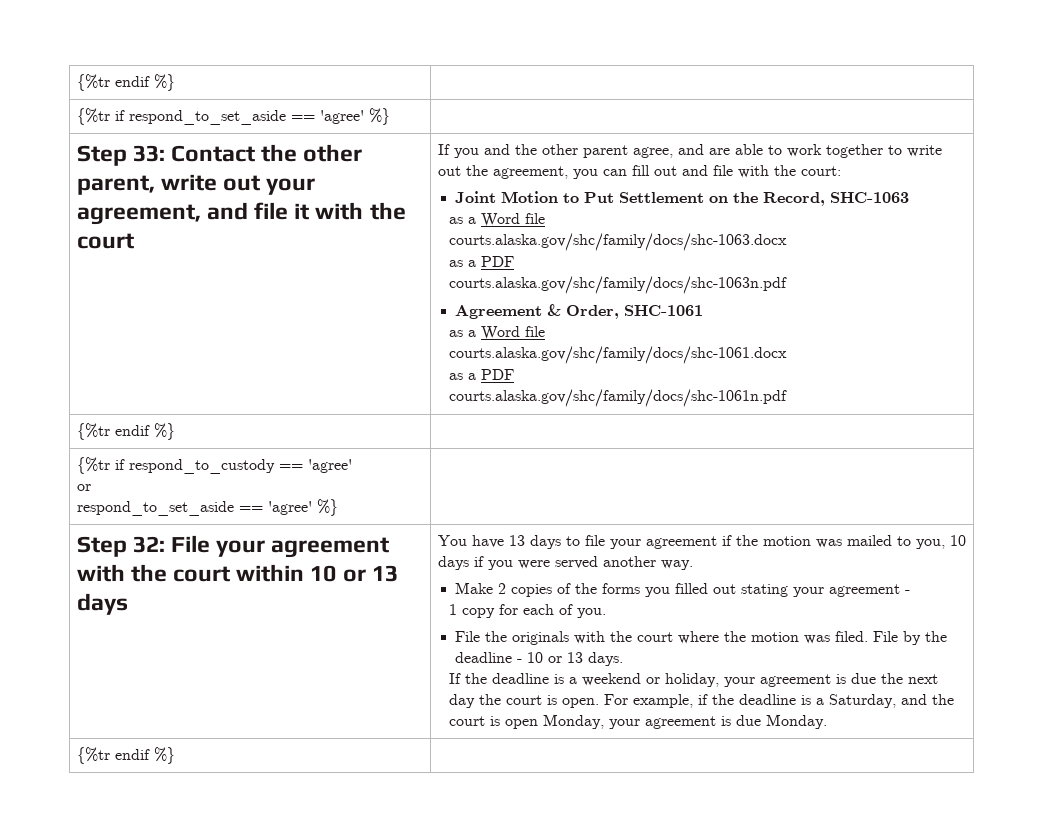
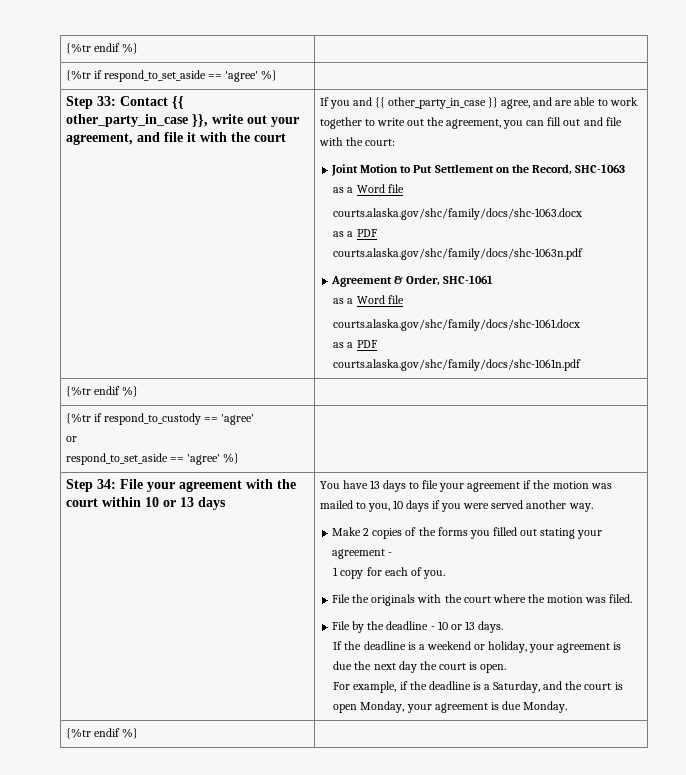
- Step 33: Contact the other parent, write out your agreement, and file it with the court
+ Step 33: Contact {{ other_party_in_case }}, write out your agreement, and file it with the court
- If you and the other parent agree, and are able to work together to write out the agreement, you can fill out and file with the court:
+ If you and {{ other_party_in_case }} agree, and are able to work together to write out the agreement, you can fill out and file with the court:
- Step 32: File your agreement with the court within 10 or 13 days
+ Step 34: File your agreement with the court within 10 or 13 days
- File the originals with the court where the motion was filed. File by the deadline - 10 or 13 days.
+ File the originals with the court where the motion was filed.
+ File by the deadline - 10 or 13 days.
- If the deadline is a weekend or holiday, your agreement is due the next day the court is open. For example, if the deadline is a Saturday, and the court is open Monday, your agreement is due Monday.
+ If the deadline is a weekend or holiday, your agreement is due the next day the court is open.
+ For example, if the deadline is a Saturday, and the court is open Monday, your agreement is due Monday.

